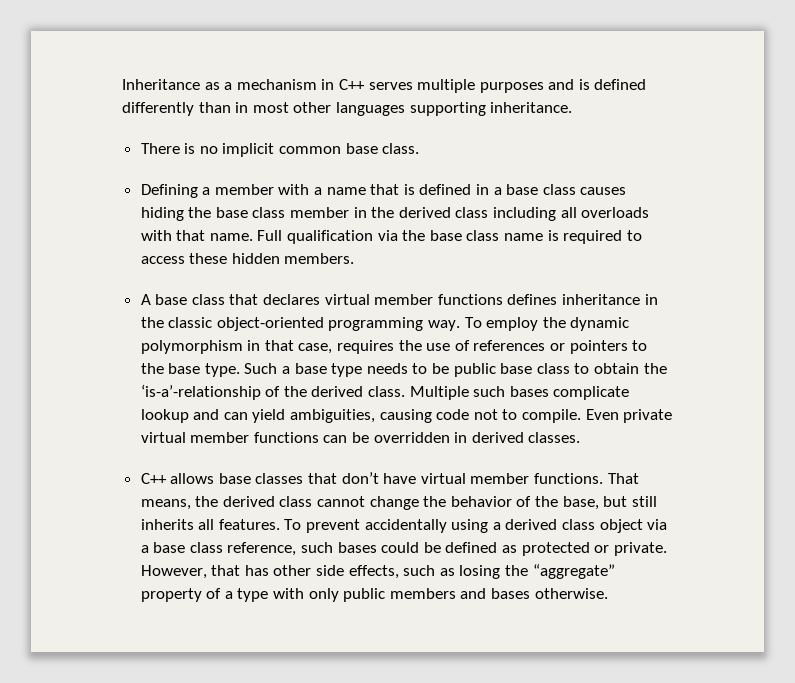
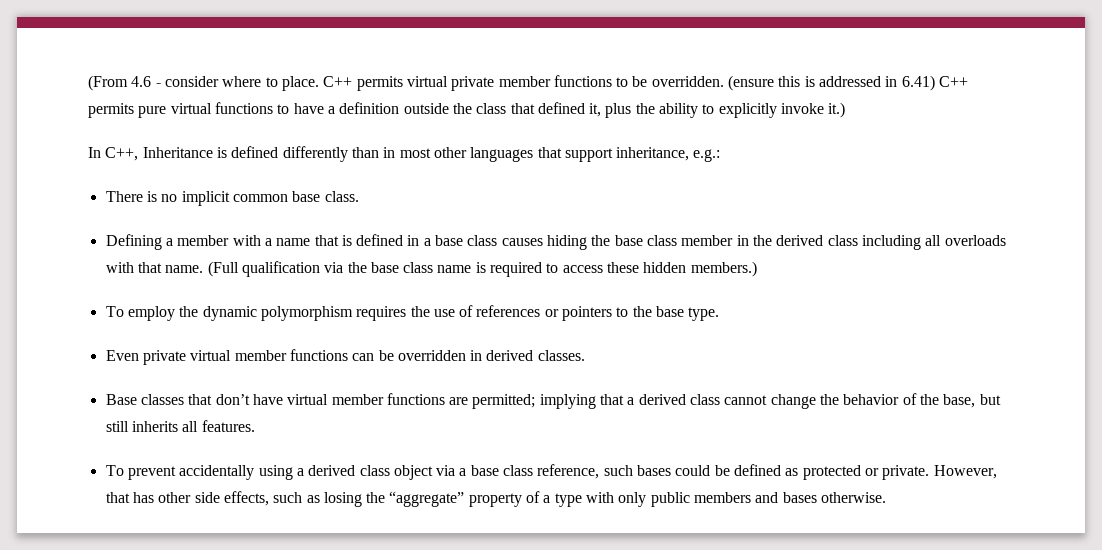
- Inheritance as a mechanism in C++ serves multiple purposes and is defined differently than in most other languages supporting inheritance.
+ (From 4.6 - consider where to place. C++ permits virtual private member functions to be overridden. (ensure this is addressed in 6.41) C++ permits pure virtual functions to have a definition outside the class that defined it, plus the ability to explicitly invoke it.)
+ In C++, Inheritance is defined differently than in most other languages that support inheritance, e.g.:
- Full qualification via the base class name is required to access these hidden members.
- A base class that declares virtual member functions defines inheritance in the classic object-oriented programming way. To employ the dynamic polymorphism in that case, requires the use of references or pointers to the base type. Such a base type needs to be public base class to obtain the ‘is-a’-relationship of the derived class. Multiple such bases complicate lookup and can yield ambiguities, causing code not to compile. Even private virtual member functions can be overridden in derived classes.
+ (Full qualification via the base class name is required to access these hidden members.)
+ To employ the dynamic polymorphism requires the use of references or pointers to the base type.
+ Even private virtual member functions can be overridden in derived classes.
- C++ allows base classes that don’t have virtual member functions. That means, the derived class cannot change the behavior of the base, but still inherits all features. To prevent accidentally using a derived class object via a base class reference, such bases could be defined as protected or private.
+ Base classes that don’t have virtual member functions are permitted; implying that a derived class cannot change the behavior of the base, but still inherits all features.
+ To prevent accidentally using a derived class object via a base class reference, such bases could be defined as protected or private.

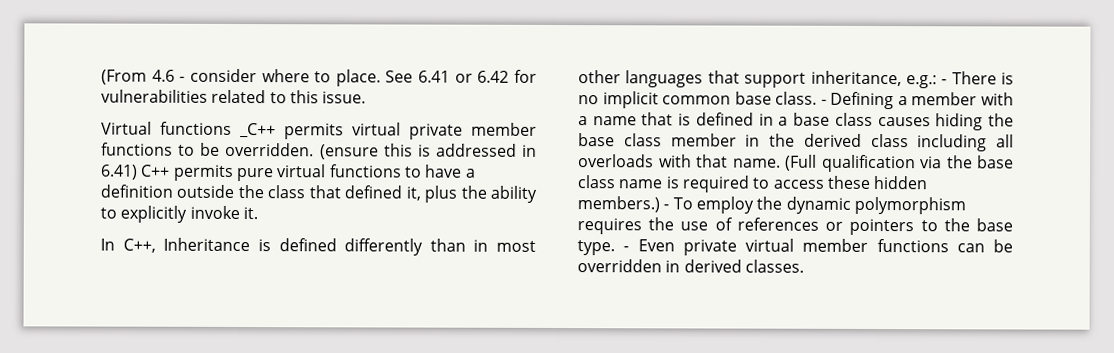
- C++ permits virtual private member functions to be overridden.
+ See 6.41 or 6.42 for vulnerabilities related to this issue.
+ Virtual functions _C++ permits virtual private member functions to be overridden.
- (ensure this is addressed in 6.41) C++ permits pure virtual functions to have a definition outside the class that defined it, plus the ability to explicitly invoke it.)
+ (ensure this is addressed in 6.41) C++ permits pure virtual functions to have a definition outside the class that defined it, plus the ability to explicitly invoke it.
- In C++, Inheritance is defined differently than in most other languages that support inheritance, e.g.:
- There is no implicit common base class.
- Defining a member with a name that is defined in a base class causes hiding the base class member in the derived class including all overloads with that name.
+ In C++, Inheritance is defined differently than in most other languages that support inheritance, e.g.: - There is no implicit common base class. - Defining a member with a name that is defined in a base class causes hiding the base class member in the derived class including all overloads with that name.
- (Full qualification via the base class name is required to access these hidden members.)
- To employ the dynamic polymorphism requires the use of references or pointers to the base type.
- Even private virtual member functions can be overridden in derived classes.
+ (Full qualification via the base class name is required to access these hidden members.) - To employ the dynamic polymorphism requires the use of references or pointers to the base type. - Even private virtual member functions can be overridden in derived classes.
- Base classes that don’t have virtual member functions are permitted; implying that a derived class cannot change the behavior of the base, but still inherits all features.
- To prevent accidentally using a derived class object via a base class reference, such bases could be defined as protected or private. However, that has other side effects, such as losing the “aggregate” property of a type with only public members and bases otherwise.

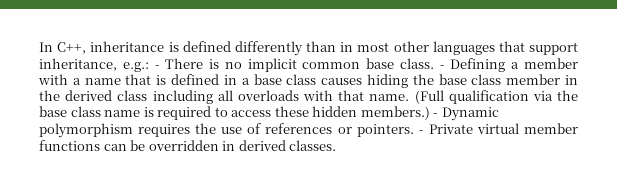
- (From 4.6 - consider where to place. See 6.41 or 6.42 for vulnerabilities related to this issue.
- Virtual functions _C++ permits virtual private member functions to be overridden. (ensure this is addressed in 6.41) C++ permits pure virtual functions to have a definition outside the class that defined it, plus the ability to explicitly invoke it.
- In C++, Inheritance is defined differently than in most other languages that support inheritance, e.g.: - There is no implicit common base class.
+ In C++, inheritance is defined differently than in most other languages that support inheritance, e.g.: - There is no implicit common base class.
- - To employ the dynamic polymorphism requires the use of references or pointers to the base type. - Even private virtual member functions can be overridden in derived classes.
+ - Dynamic polymorphism requires the use of references or pointers. - Private virtual member functions can be overridden in derived classes.

